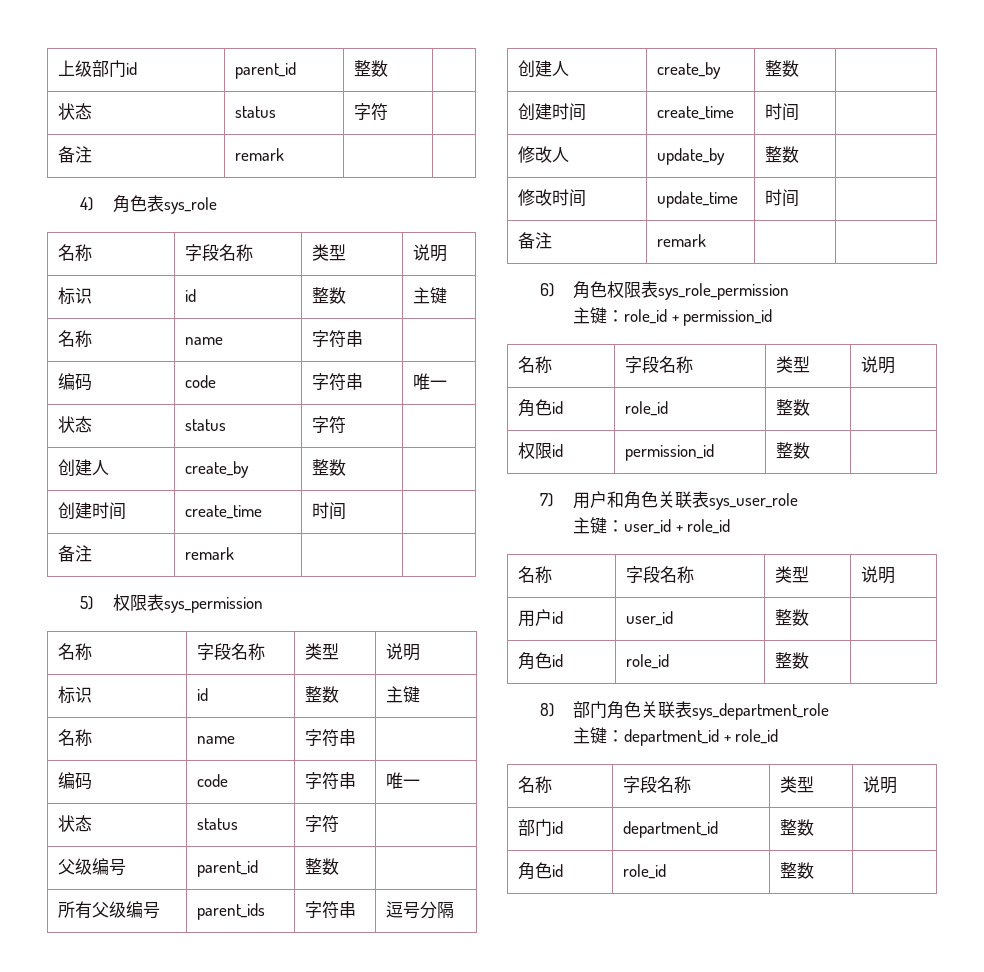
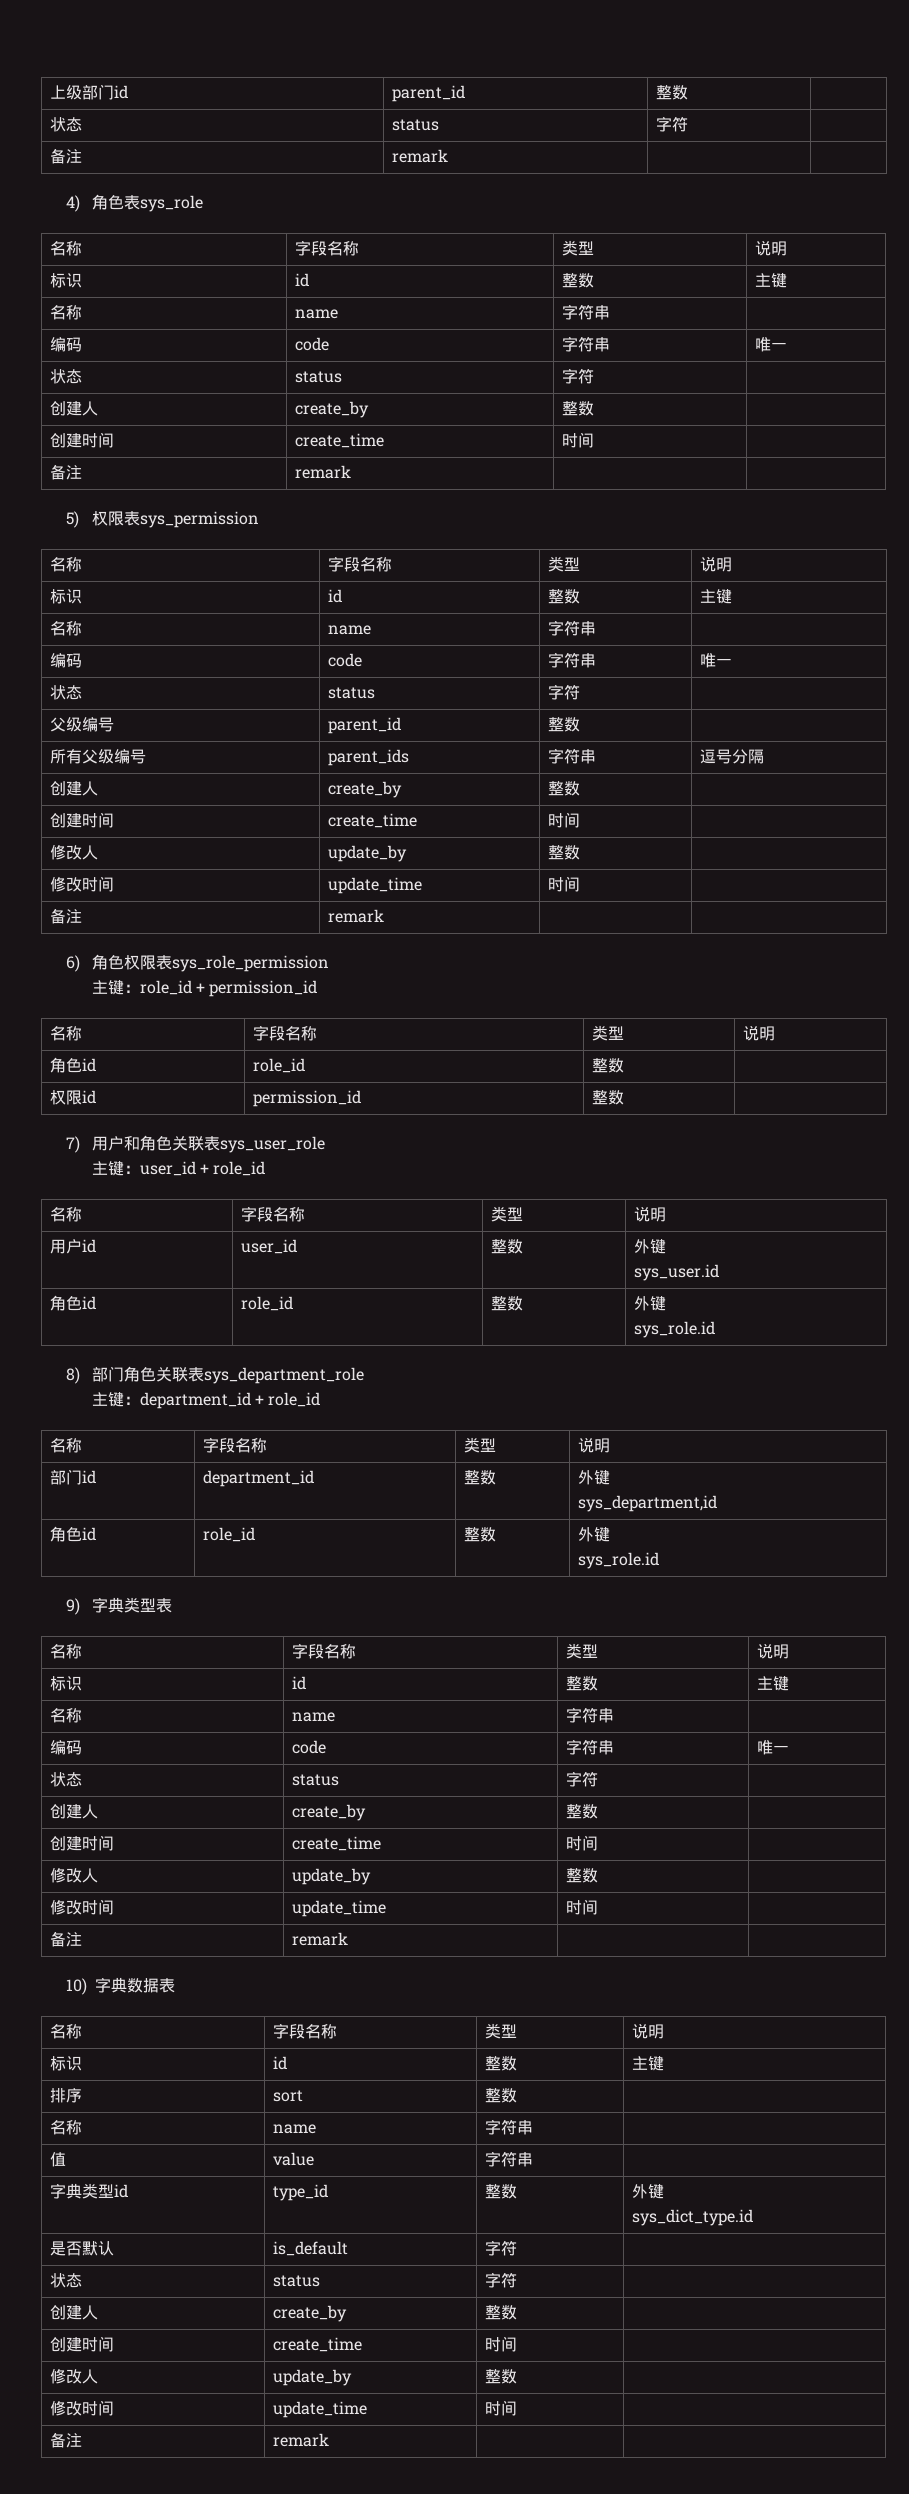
- 用户id | user_id | 整数 |
- 角色id | role_id | 整数 |
+ 用户id | user_id | 整数 | 外键
+ sys_user.id
+ 角色id | role_id | 整数 | 外键
+ sys_role.id
- 部门id | department_id | 整数 |
- 角色id | role_id | 整数 |
+ 部门id | department_id | 整数 | 外键
+ sys_department,id
+ 角色id | role_id | 整数 | 外键
+ sys_role.id
+ 9)字典类型表
+ 名称 | 字段名称 | 类型 | 说明
+ 标识 | id | 整数 | 主键
+ 名称 | name | 字符串 |
+ 编码 | code | 字符串 | 唯一
+ 状态 | status | 字符 |
+ 创建人 | create_by | 整数 |
+ 创建时间 | create_time | 时间 |
+ 修改人 | update_by | 整数 |
+ 修改时间 | update_time | 时间 |
+ 备注 | remark | |
+ 10)字典数据表
+ 名称 | 字段名称 | 类型 | 说明
+ 标识 | id | 整数 | 主键
+ 排序 | sort | 整数 |
+ 名称 | name | 字符串 |
+ 值 | value | 字符串 |
+ 字典类型id | type_id | 整数 | 外键
+ sys_dict_type.id
+ 是否默认 | is_default | 字符 |
+ 状态 | status | 字符 |
+ 创建人 | create_by | 整数 |
+ 创建时间 | create_time | 时间 |
+ 修改人 | update_by | 整数 |
+ 修改时间 | update_time | 时间 |
+ 备注 | remark | |

